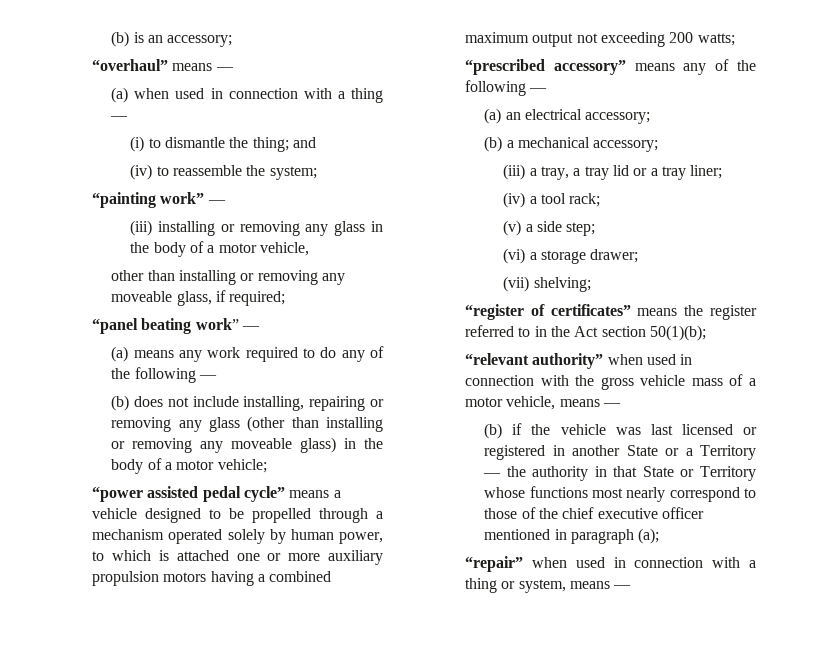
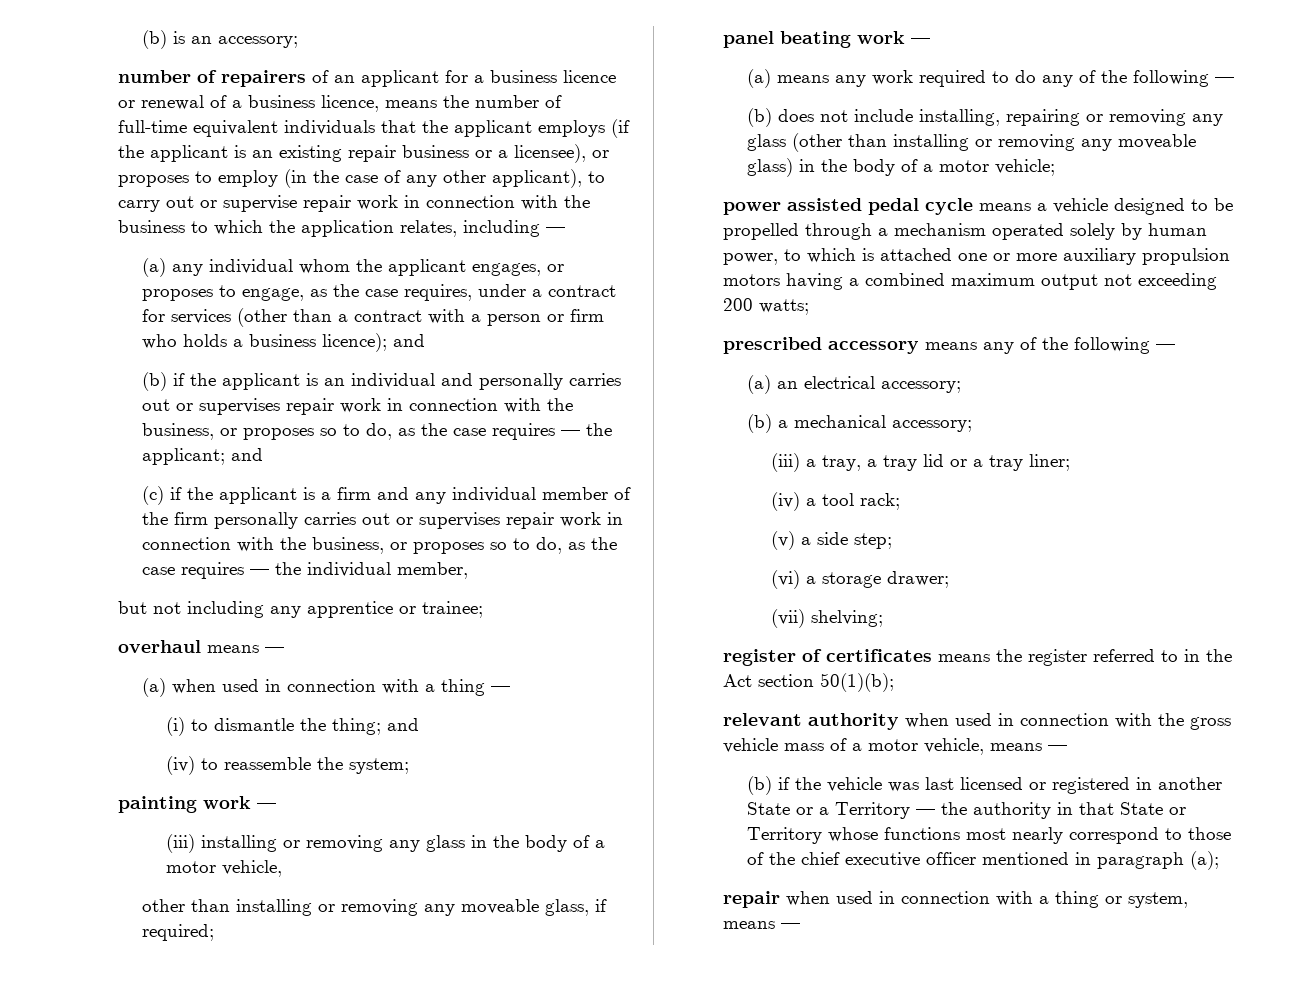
- “overhaul” means —
+ number of repairers of an applicant for a business licence or renewal of a business licence, means the number of full-time equivalent individuals that the applicant employs (if the applicant is an existing repair business or a licensee), or proposes to employ (in the case of any other applicant), to carry out or supervise repair work in connection with the business to which the application relates, including —
+ (a) any individual whom the applicant engages, or proposes to engage, as the case requires, under a contract for services (other than a contract with a person or firm who holds a business licence); and
+ (b) if the applicant is an individual and personally carries out or supervises repair work in connection with the business, or proposes so to do, as the case requires — the applicant; and
+ (c) if the applicant is a firm and any individual member of the firm personally carries out or supervises repair work in connection with the business, or proposes so to do, as the case requires — the individual member,
+ but not including any apprentice or trainee;
+ overhaul means —
- “painting work” —
+ painting work —
- “panel beating work” —
+ panel beating work —
- “power assisted pedal cycle” means a vehicle designed to be propelled through a mechanism operated solely by human power, to which is attached one or more auxiliary propulsion motors having a combined maximum output not exceeding 200 watts;
+ power assisted pedal cycle means a vehicle designed to be propelled through a mechanism operated solely by human power, to which is attached one or more auxiliary propulsion motors having a combined maximum output not exceeding 200 watts;
- “prescribed accessory” means any of the following —
+ prescribed accessory means any of the following —
- “register of certificates” means the register referred to in the Act section 50(1)(b);
+ register of certificates means the register referred to in the Act section 50(1)(b);
- “relevant authority” when used in connection with the gross vehicle mass of a motor vehicle, means —
+ relevant authority when used in connection with the gross vehicle mass of a motor vehicle, means —
- “repair” when used in connection with a thing or system, means —
+ repair when used in connection with a thing or system, means —

